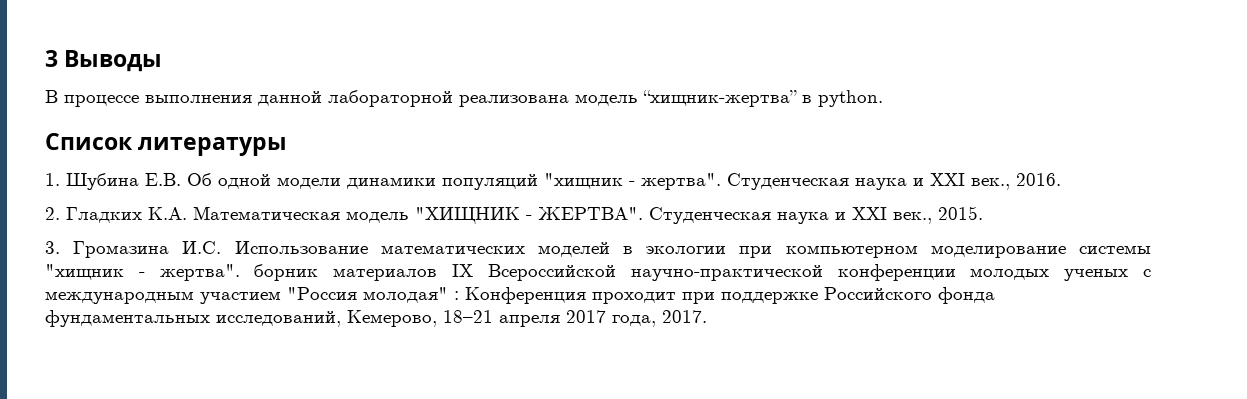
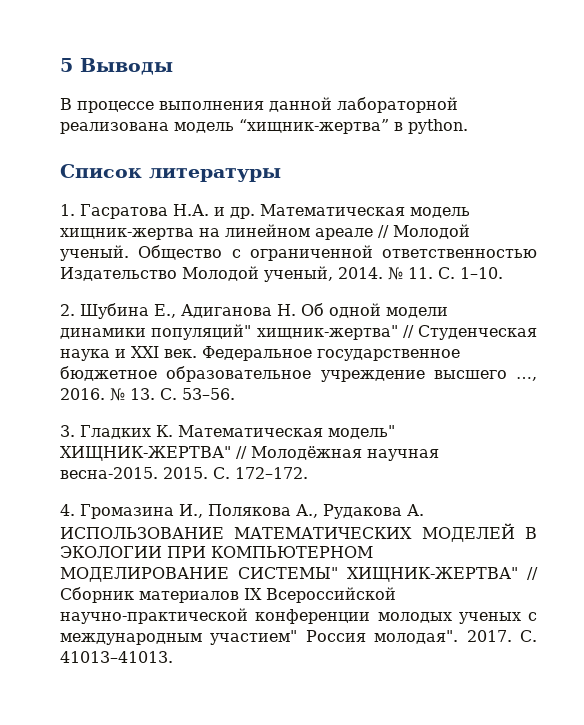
- 3 Выводы
+ 5 Выводы
- 1. Шубина Е.В. Об одной модели динамики популяций "хищник - жертва". Студенческая наука и XXI век., 2016.
- 2. Гладких К.А. Математическая модель "ХИЩНИК - ЖЕРТВА". Студенческая наука и XXI век., 2015.
- 3. Громазина И.С. Использование математических моделей в экологии при компьютерном моделирование системы "хищник - жертва". борник материалов IX Всероссийской научно-практической конференции молодых ученых с международным участием "Россия молодая" : Конференция проходит при поддержке Российского фонда фундаментальных исследований, Кемерово, 18–21 апреля 2017 года, 2017.
+ 1. Гасратова Н.А. и др. Математическая модель хищник-жертва на линейном ареале // Молодой ученый. Общество с ограниченной ответственностью Издательство Молодой ученый, 2014. № 11. С. 1–10.
+ 2. Шубина Е., Адиганова Н. Об одной модели динамики популяций" хищник-жертва" // Студенческая наука и XXI век. Федеральное государственное бюджетное образовательное учреждение высшего …, 2016. № 13. С. 53–56.
+ 3. Гладких К. Математическая модель" ХИЩНИК-ЖЕРТВА" // Молодёжная научная весна-2015. 2015. С. 172–172.
+ 4. Громазина И., Полякова А., Рудакова А. ИСПОЛЬЗОВАНИЕ МАТЕМАТИЧЕСКИХ МОДЕЛЕЙ В ЭКОЛОГИИ ПРИ КОМПЬЮТЕРНОМ МОДЕЛИРОВАНИЕ СИСТЕМЫ" ХИЩНИК-ЖЕРТВА" // Сборник материалов IX Всероссийской научно-практической конференции молодых ученых с международным участием" Россия молодая". 2017. С. 41013–41013.

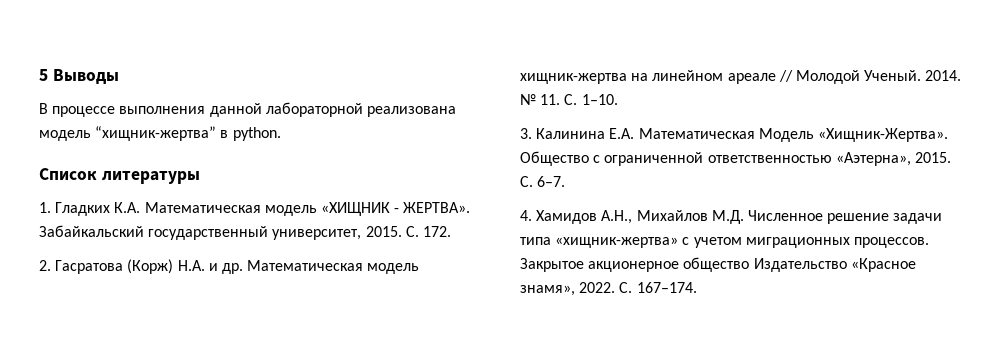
- 1. Гасратова Н.А. и др. Математическая модель хищник-жертва на линейном ареале // Молодой ученый. Общество с ограниченной ответственностью Издательство Молодой ученый, 2014.
+ 1. Гладких К.А. Математическая модель «ХИЩНИК - ЖЕРТВА». Забайкальский государственный университет, 2015. С. 172.
+ 2. Гасратова (Корж) Н.А. и др. Математическая модель хищник-жертва на линейном ареале // Молодой Ученый. 2014.
- 2. Шубина Е., Адиганова Н. Об одной модели динамики популяций" хищник-жертва" // Студенческая наука и XXI век. Федеральное государственное бюджетное образовательное учреждение высшего …, 2016. № 13. С. 53–56.
- 3. Гладких К. Математическая модель" ХИЩНИК-ЖЕРТВА" // Молодёжная научная весна-2015. 2015. С. 172–172.
+ 3. Калинина Е.А. Математическая Модель «Хищник-Жертва». Общество с ограниченной ответственностью «Аэтерна», 2015. С. 6–7.
- 4. Громазина И., Полякова А., Рудакова А. ИСПОЛЬЗОВАНИЕ МАТЕМАТИЧЕСКИХ МОДЕЛЕЙ В ЭКОЛОГИИ ПРИ КОМПЬЮТЕРНОМ МОДЕЛИРОВАНИЕ СИСТЕМЫ" ХИЩНИК-ЖЕРТВА" // Сборник материалов IX Всероссийской научно-практической конференции молодых ученых с международным участием" Россия молодая". 2017. С. 41013–41013.
+ 4. Хамидов А.Н., Михайлов М.Д. Численное решение задачи типа «хищник-жертва» с учетом миграционных процессов. Закрытое акционерное общество Издательство «Красное знамя», 2022. С. 167–174.

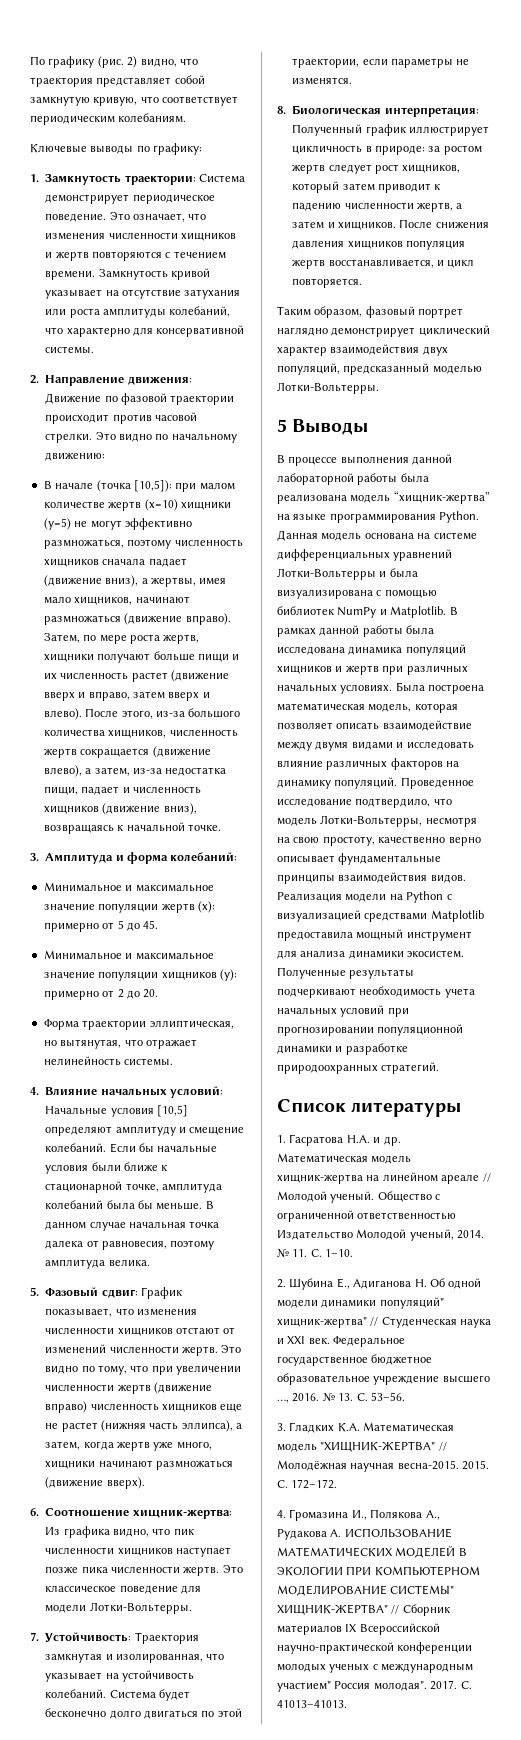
+ По графику (рис. 2) видно, что траектория представляет собой замкнутую кривую, что соответствует периодическим колебаниям.
+ Ключевые выводы по графику:
+ 1. Замкнутость траектории: Система демонстрирует периодическое поведение. Это означает, что изменения численности хищников и жертв повторяются с течением времени. Замкнутость кривой указывает на отсутствие затухания или роста амплитуды колебаний, что характерно для консервативной системы.
+ 2. Направление движения: Движение по фазовой траектории происходит против часовой стрелки. Это видно по начальному движению:
+ В начале (точка [10,5]): при малом количестве жертв (x=10) хищники (y=5) не могут эффективно размножаться, поэтому численность хищников сначала падает (движение вниз), а жертвы, имея мало хищников, начинают размножаться (движение вправо). Затем, по мере роста жертв, хищники получают больше пищи и их численность растет (движение вверх и вправо, затем вверх и влево). После этого, из-за большого количества хищников, численность жертв сокращается (движение влево), а затем, из-за недостатка пищи, падает и численность хищников (движение вниз), возвращаясь к начальной точке.
+ 3. Амплитуда и форма колебаний:
+ Минимальное и максимальное значение популяции жертв (x): примерно от 5 до 45.
+ Минимальное и максимальное значение популяции хищников (y): примерно от 2 до 20.
+ Форма траектории эллиптическая, но вытянутая, что отражает нелинейность системы.
+ 4. Влияние начальных условий: Начальные условия [10,5] определяют амплитуду и смещение колебаний. Если бы начальные условия были ближе к стационарной точке, амплитуда колебаний была бы меньше. В данном случае начальная точка далека от равновесия, поэтому амплитуда велика.
+ 5. Фазовый сдвиг: График показывает, что изменения численности хищников отстают от изменений численности жертв. Это видно по тому, что при увеличении численности жертв (движение вправо) численность хищников еще не растет (нижняя часть эллипса), а затем, когда жертв уже много, хищники начинают размножаться (движение вверх).
+ 6. Соотношение хищник-жертва: Из графика видно, что пик численности хищников наступает позже пика численности жертв. Это классическое поведение для модели Лотки-Вольтерры.
+ 7. Устойчивость: Траектория замкнутая и изолированная, что указывает на устойчивость колебаний. Система будет бесконечно долго двигаться по этой траектории, если параметры не изменятся.
+ 8. Биологическая интерпретация: Полученный график иллюстрирует цикличность в природе: за ростом жертв следует рост хищников, который затем приводит к падению численности жертв, а затем и хищников. После снижения давления хищников популяция жертв восстанавливается, и цикл повторяется.
+ Таким образом, фазовый портрет наглядно демонстрирует циклический характер взаимодействия двух популяций, предсказанный моделью Лотки-Вольтерры.
- В процессе выполнения данной лабораторной реализована модель “хищник-жертва” в python.
+ В процессе выполнения данной лабораторной работы была реализована модель “хищник-жертва” на языке программирования Python. Данная модель основана на системе дифференциальных уравнений Лотки-Вольтерры и была визуализирована с помощью библиотек NumPy и Matplotlib. В рамках данной работы была исследована динамика популяций хищников и жертв при различных начальных условиях. Была построена математическая модель, которая позволяет описать взаимодействие между двумя видами и исследовать влияние различных факторов на динамику популяций. Проведенное исследование подтвердило, что модель Лотки-Вольтерры, несмотря на свою простоту, качественно верно описывает фундаментальные принципы взаимодействия видов. Реализация модели на Python с визуализацией средствами Matplotlib предоставила мощный инструмент для анализа динамики экосистем. Полученные результаты подчеркивают необходимость учета начальных условий при прогнозировании популяционной динамики и разработке природоохранных стратегий.
  Список литературы
- 1. Гладких К.А. Математическая модель «ХИЩНИК - ЖЕРТВА». Забайкальский государственный университет, 2015. С. 172.
- 2. Гасратова (Корж) Н.А. и др. Математическая модель хищник-жертва на линейном ареале // Молодой Ученый. 2014.
+ 1. Гасратова Н.А. и др. Математическая модель хищник-жертва на линейном ареале // Молодой ученый. Общество с ограниченной ответственностью Издательство Молодой ученый, 2014.
- 3. Калинина Е.А. Математическая Модель «Хищник-Жертва». Общество с ограниченной ответственностью «Аэтерна», 2015. С. 6–7.
- 4. Хамидов А.Н., Михайлов М.Д. Численное решение задачи типа «хищник-жертва» с учетом миграционных процессов. Закрытое акционерное общество Издательство «Красное знамя», 2022. С. 167–174.
+ 2. Шубина Е., Адиганова Н. Об одной модели динамики популяций" хищник-жертва" // Студенческая наука и XXI век. Федеральное государственное бюджетное образовательное учреждение высшего …, 2016. № 13. С. 53–56.
+ 3. Гладких К.А. Математическая модель "ХИЩНИК-ЖЕРТВА" // Молодёжная научная весна-2015. 2015. С. 172–172.
+ 4. Громазина И., Полякова А., Рудакова А. ИСПОЛЬЗОВАНИЕ МАТЕМАТИЧЕСКИХ МОДЕЛЕЙ В ЭКОЛОГИИ ПРИ КОМПЬЮТЕРНОМ МОДЕЛИРОВАНИЕ СИСТЕМЫ" ХИЩНИК-ЖЕРТВА" // Сборник материалов IX Всероссийской научно-практической конференции молодых ученых с международным участием" Россия молодая". 2017. С. 41013–41013.

